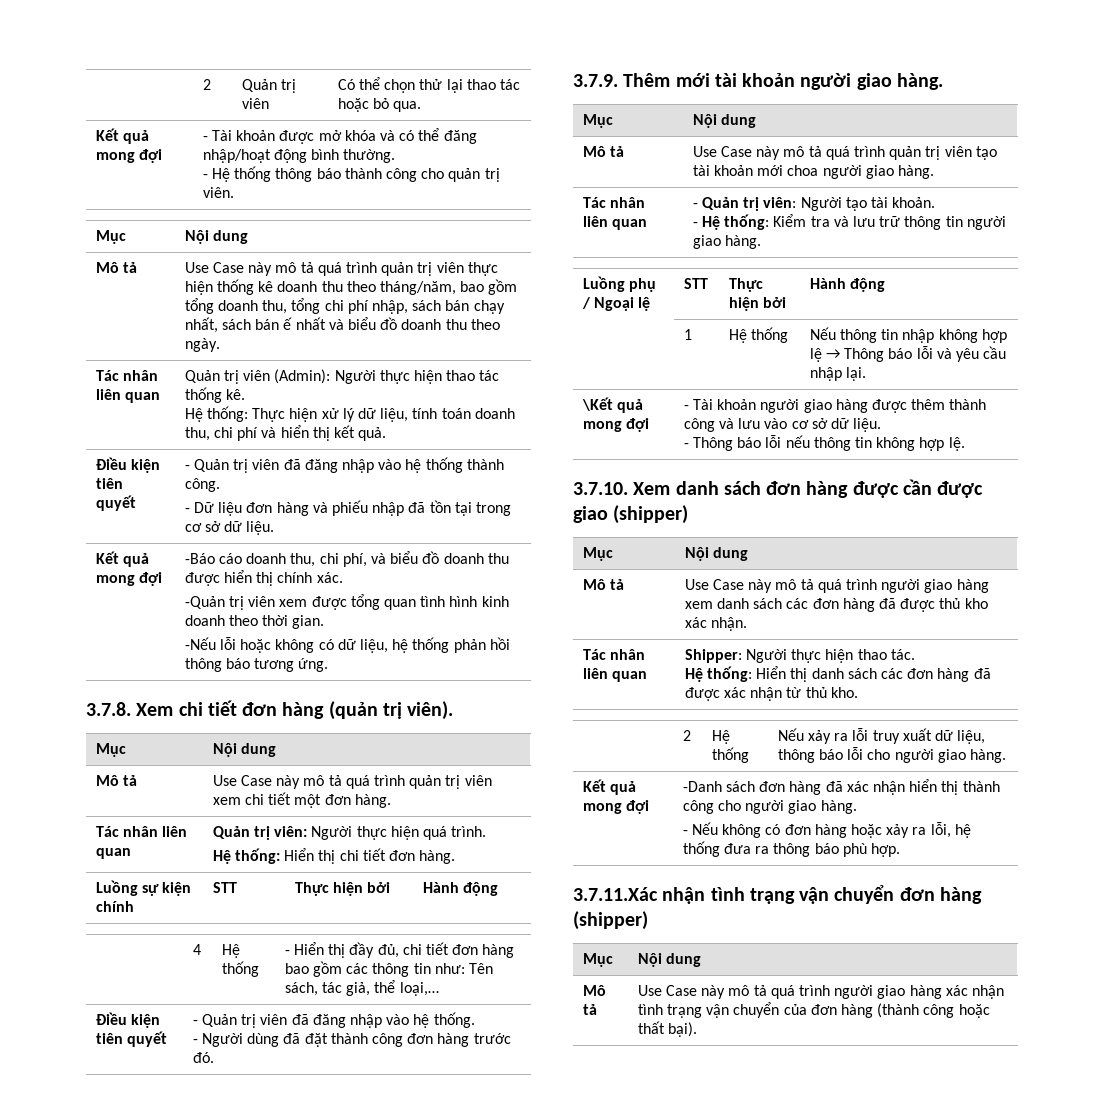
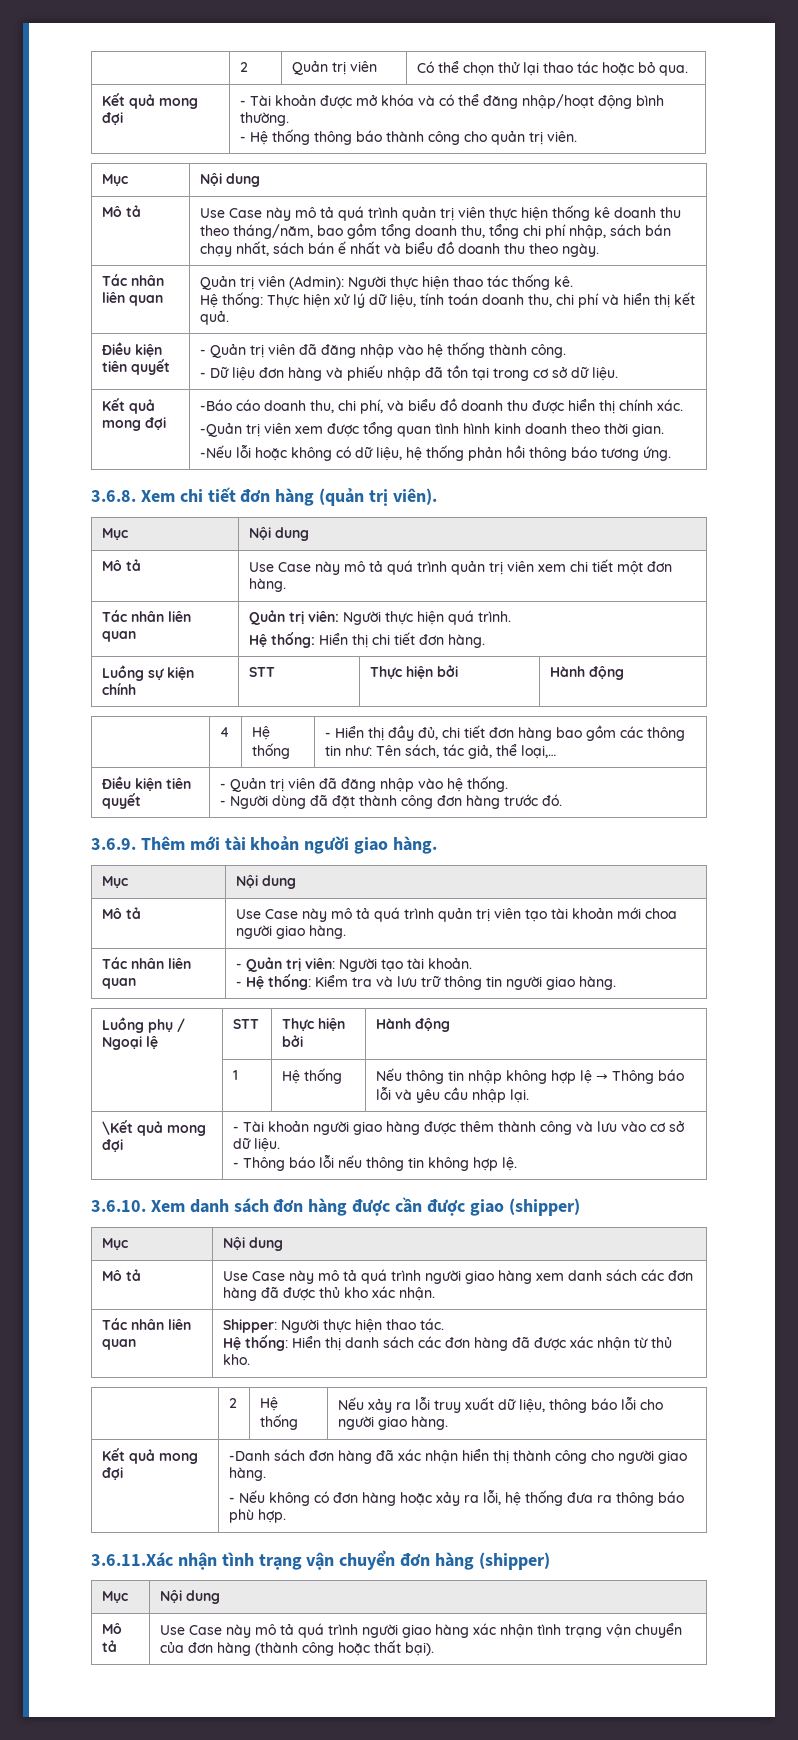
- 3.7.8. Xem chi tiết đơn hàng (quản trị viên).
+ 3.6.8. Xem chi tiết đơn hàng (quản trị viên).
- 3.7.9. Thêm mới tài khoản người giao hàng.
+ 3.6.9. Thêm mới tài khoản người giao hàng.
- 3.7.10. Xem danh sách đơn hàng được cần được giao (shipper)
+ 3.6.10. Xem danh sách đơn hàng được cần được giao (shipper)
- 3.7.11.Xác nhận tình trạng vận chuyển đơn hàng (shipper)
+ 3.6.11.Xác nhận tình trạng vận chuyển đơn hàng (shipper)

